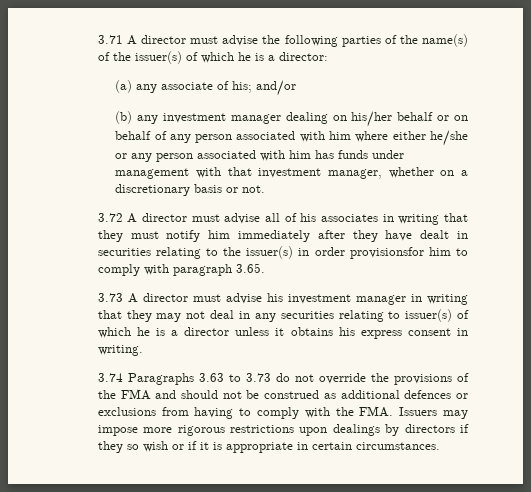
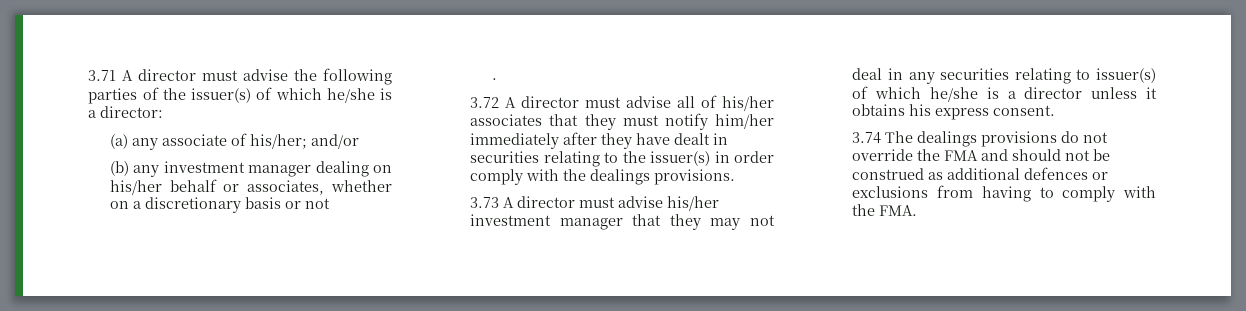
- 3.71 A director must advise the following parties of the name(s) of the issuer(s) of which he is a director:
+ 3.71 A director must advise the following parties of the issuer(s) of which he/she is a director:
- (a) any associate of his; and/or
+ (a) any associate of his/her; and/or
- (b) any investment manager dealing on his/her behalf or on behalf of any person associated with him where either he/she or any person associated with him has funds under management with that investment manager, whether on a discretionary basis or not.
+ (b) any investment manager dealing on his/her behalf or associates, whether on a discretionary basis or not
+ .
- 3.72 A director must advise all of his associates in writing that they must notify him immediately after they have dealt in securities relating to the issuer(s) in order provisionsfor him to comply with paragraph 3.65.
+ 3.72 A director must advise all of his/her associates that they must notify him/her immediately after they have dealt in securities relating to the issuer(s) in order comply with the dealings provisions.
- 3.73 A director must advise his investment manager in writing that they may not deal in any securities relating to issuer(s) of which he is a director unless it obtains his express consent in writing.
- 3.74 Paragraphs 3.63 to 3.73 do not override the provisions of the FMA and should not be construed as additional defences or exclusions from having to comply with the FMA. Issuers may impose more rigorous restrictions upon dealings by directors if they so wish or if it is appropriate in certain circumstances.
+ 3.73 A director must advise his/her investment manager that they may not deal in any securities relating to issuer(s) of which he/she is a director unless it obtains his express consent.
+ 3.74 The dealings provisions do not override the FMA and should not be construed as additional defences or exclusions from having to comply with the FMA.

